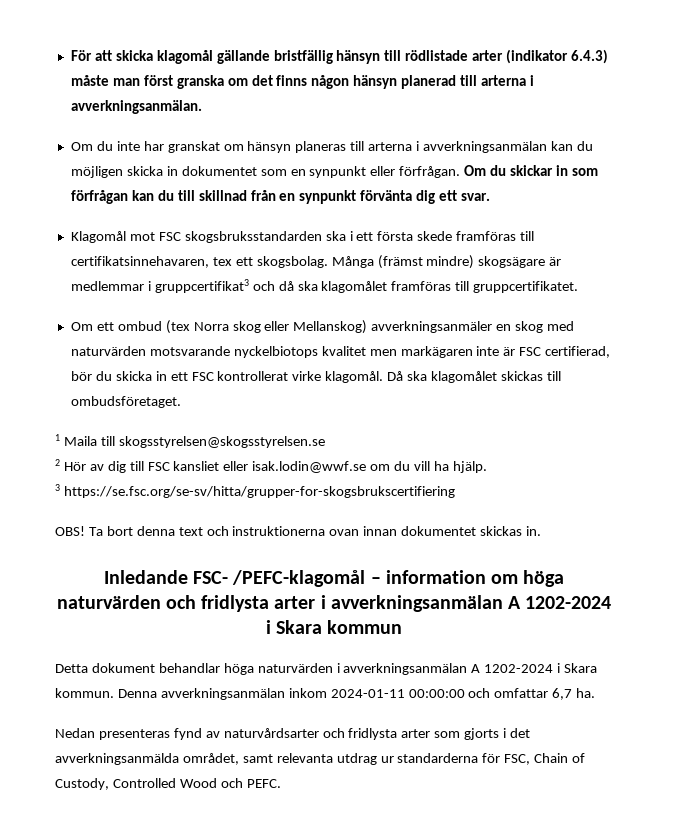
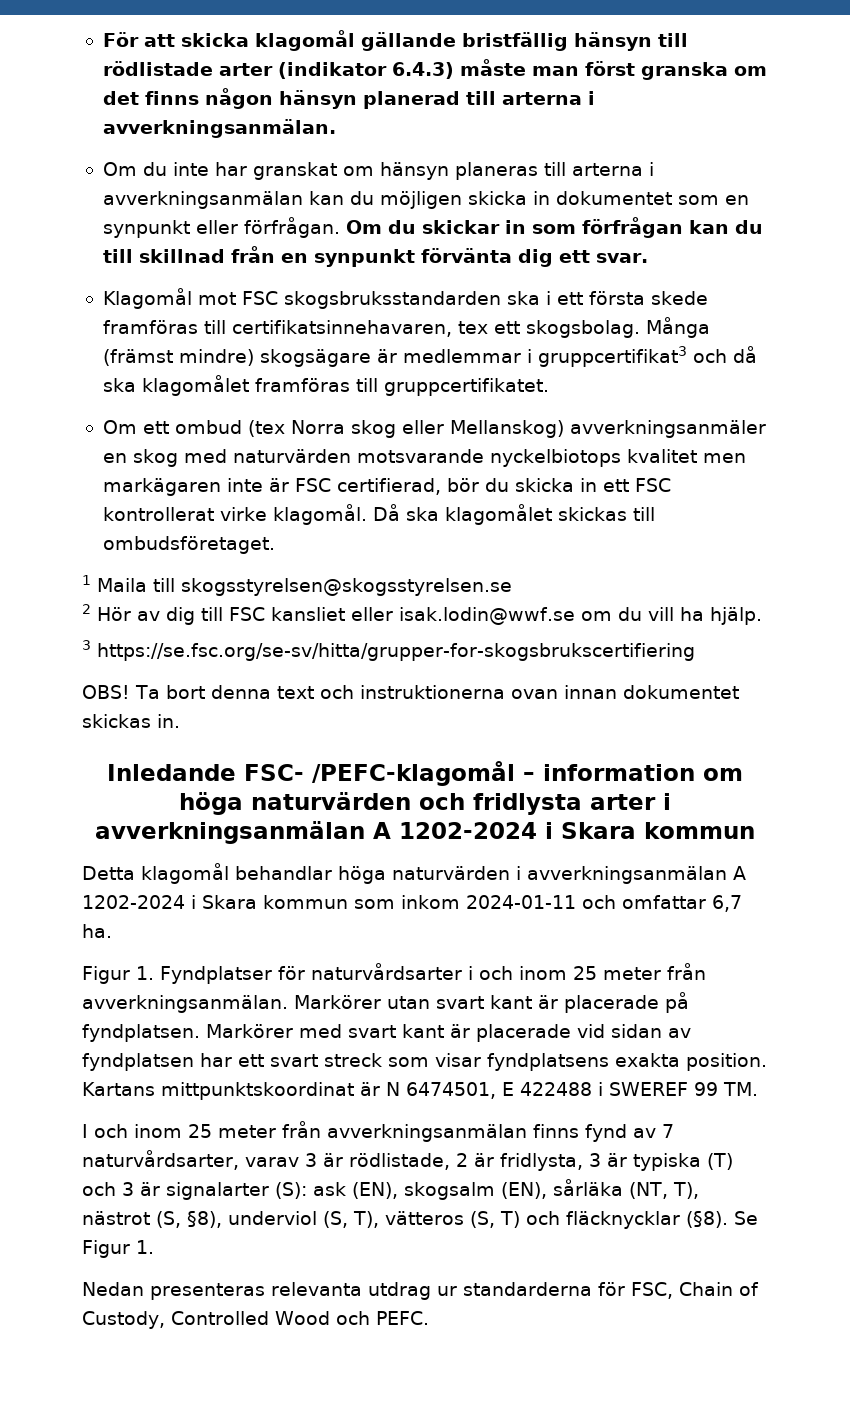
- Detta dokument behandlar höga naturvärden i avverkningsanmälan A 1202-2024 i Skara kommun. Denna avverkningsanmälan inkom 2024-01-11 00:00:00 och omfattar 6,7 ha.
+ Detta klagomål behandlar höga naturvärden i avverkningsanmälan A 1202-2024 i Skara kommun som inkom 2024-01-11 och omfattar 6,7 ha.
- Nedan presenteras fynd av naturvårdsarter och fridlysta arter som gjorts i det avverkningsanmälda området, samt relevanta utdrag ur standarderna för FSC, Chain of Custody, Controlled Wood och PEFC.
+ Figur 1. Fyndplatser för naturvårdsarter i och inom 25 meter från avverkningsanmälan. Markörer utan svart kant är placerade på fyndplatsen. Markörer med svart kant är placerade vid sidan av fyndplatsen har ett svart streck som visar fyndplatsens exakta position. Kartans mittpunktskoordinat är N 6474501, E 422488 i SWEREF 99 TM.
+ I och inom 25 meter från avverkningsanmälan finns fynd av 7 naturvårdsarter, varav 3 är rödlistade, 2 är fridlysta, 3 är typiska (T) och 3 är signalarter (S): ask (EN), skogsalm (EN), sårläka (NT, T), nästrot (S, §8), underviol (S, T), vätteros (S, T) och fläcknycklar (§8). Se Figur 1.
+ Nedan presenteras relevanta utdrag ur standarderna för FSC, Chain of Custody, Controlled Wood och PEFC.

